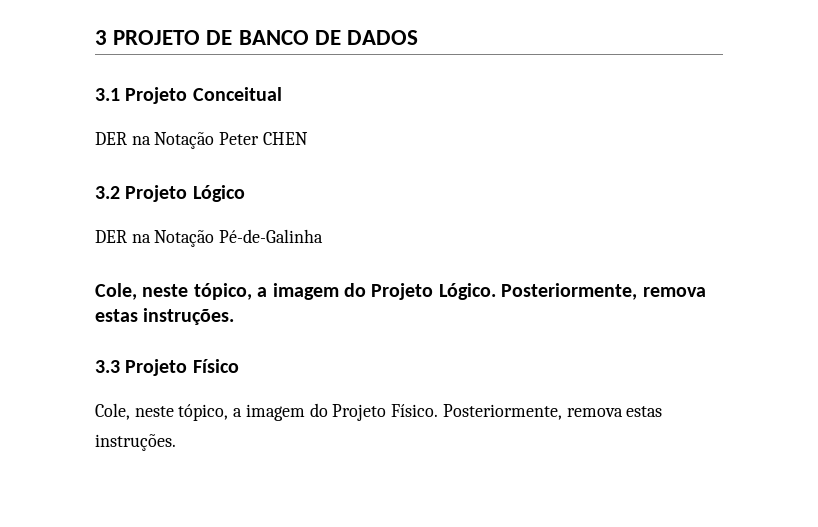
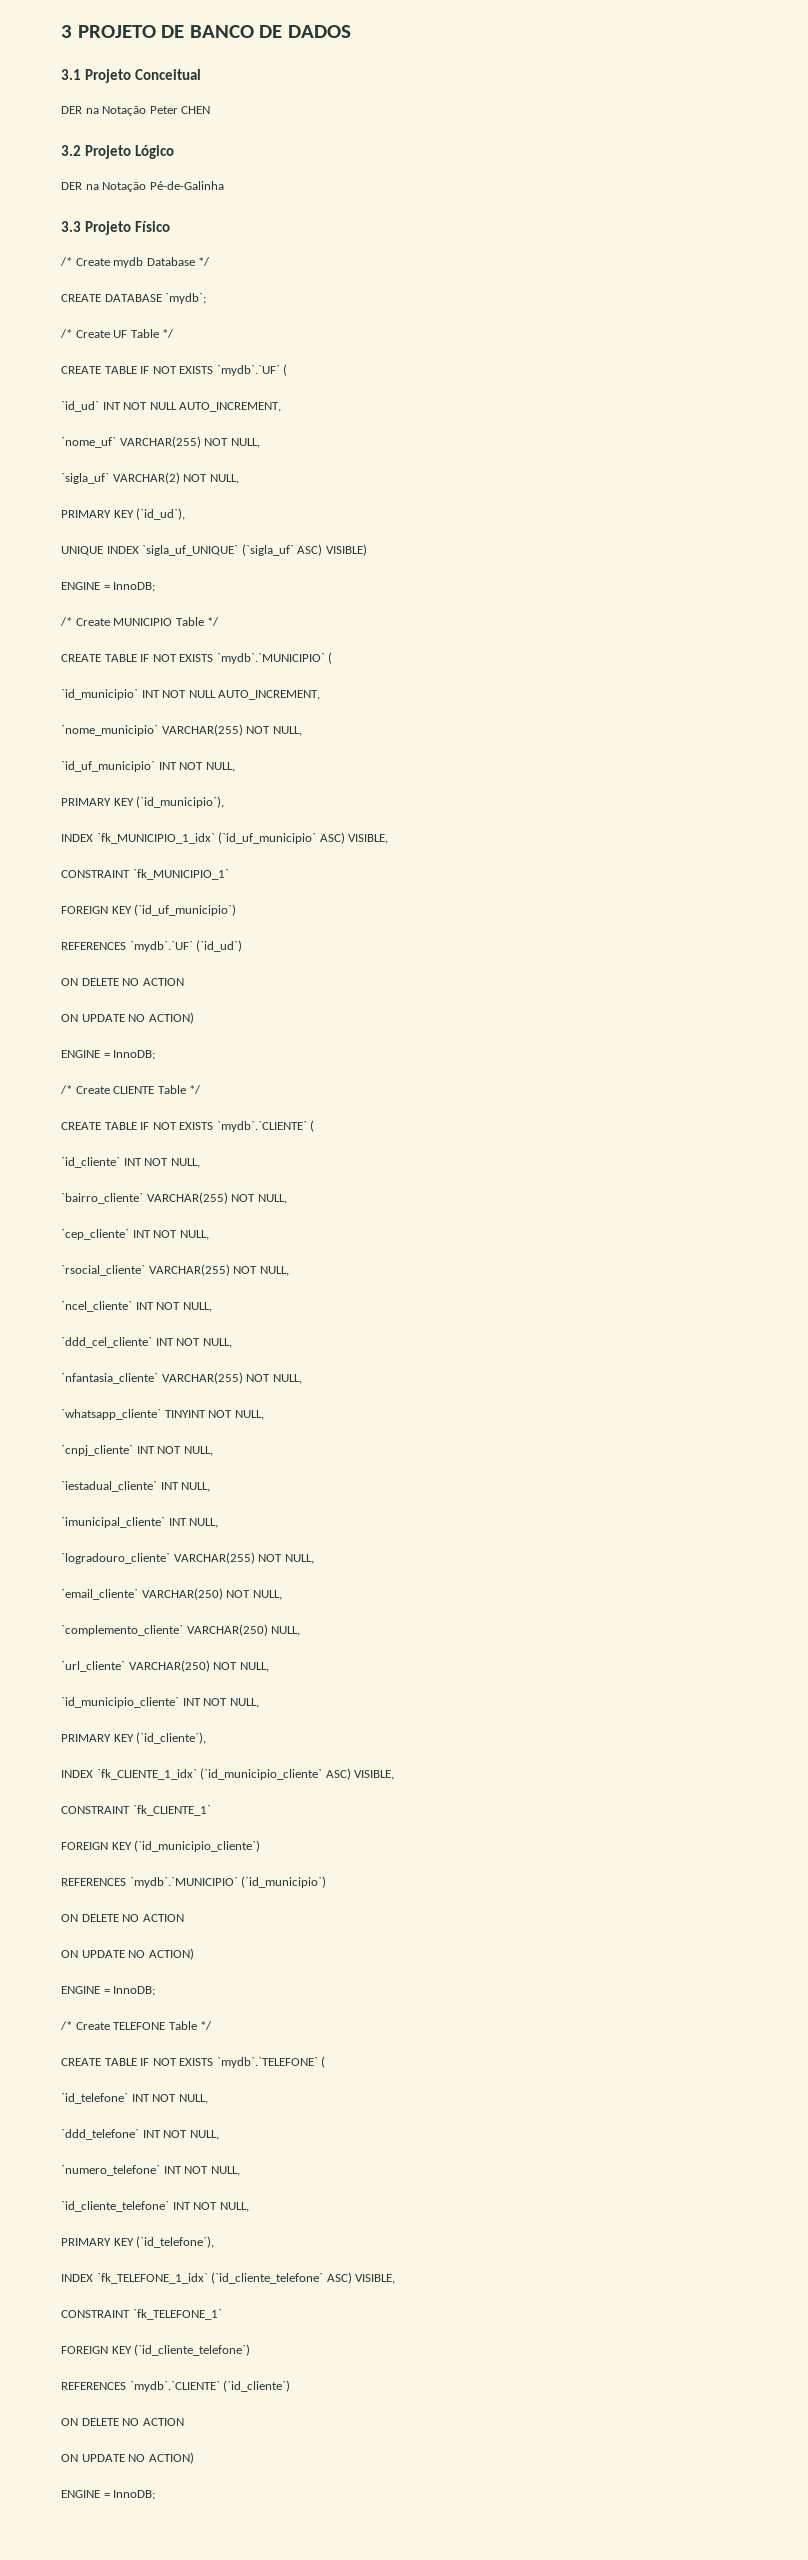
- Cole, neste tópico, a imagem do Projeto Lógico. Posteriormente, remova estas instruções.
  3.3 Projeto Físico
- Cole, neste tópico, a imagem do Projeto Físico. Posteriormente, remova estas instruções.
+ /* Create mydb Database */
+ CREATE DATABASE `mydb`;
+ /* Create UF Table */
+ CREATE TABLE IF NOT EXISTS `mydb`.`UF` (
+ `id_ud` INT NOT NULL AUTO_INCREMENT,
+ `nome_uf` VARCHAR(255) NOT NULL,
+ `sigla_uf` VARCHAR(2) NOT NULL,
+ PRIMARY KEY (`id_ud`),
+ UNIQUE INDEX `sigla_uf_UNIQUE` (`sigla_uf` ASC) VISIBLE)
+ ENGINE = InnoDB;
+ /* Create MUNICIPIO Table */
+ CREATE TABLE IF NOT EXISTS `mydb`.`MUNICIPIO` (
+ `id_municipio` INT NOT NULL AUTO_INCREMENT,
+ `nome_municipio` VARCHAR(255) NOT NULL,
+ `id_uf_municipio` INT NOT NULL,
+ PRIMARY KEY (`id_municipio`),
+ INDEX `fk_MUNICIPIO_1_idx` (`id_uf_municipio` ASC) VISIBLE,
+ CONSTRAINT `fk_MUNICIPIO_1`
+ FOREIGN KEY (`id_uf_municipio`)
+ REFERENCES `mydb`.`UF` (`id_ud`)
+ ON DELETE NO ACTION
+ ON UPDATE NO ACTION)
+ ENGINE = InnoDB;
+ /* Create CLIENTE Table */
+ CREATE TABLE IF NOT EXISTS `mydb`.`CLIENTE` (
+ `id_cliente` INT NOT NULL,
+ `bairro_cliente` VARCHAR(255) NOT NULL,
+ `cep_cliente` INT NOT NULL,
+ `rsocial_cliente` VARCHAR(255) NOT NULL,
+ `ncel_cliente` INT NOT NULL,
+ `ddd_cel_cliente` INT NOT NULL,
+ `nfantasia_cliente` VARCHAR(255) NOT NULL,
+ `whatsapp_cliente` TINYINT NOT NULL,
+ `cnpj_cliente` INT NOT NULL,
+ `iestadual_cliente` INT NULL,
+ `imunicipal_cliente` INT NULL,
+ `logradouro_cliente` VARCHAR(255) NOT NULL,
+ `email_cliente` VARCHAR(250) NOT NULL,
+ `complemento_cliente` VARCHAR(250) NULL,
+ `url_cliente` VARCHAR(250) NOT NULL,
+ `id_municipio_cliente` INT NOT NULL,
+ PRIMARY KEY (`id_cliente`),
+ INDEX `fk_CLIENTE_1_idx` (`id_municipio_cliente` ASC) VISIBLE,
+ CONSTRAINT `fk_CLIENTE_1`
+ FOREIGN KEY (`id_municipio_cliente`)
+ REFERENCES `mydb`.`MUNICIPIO` (`id_municipio`)
+ ON DELETE NO ACTION
+ ON UPDATE NO ACTION)
+ ENGINE = InnoDB;
+ /* Create TELEFONE Table */
+ CREATE TABLE IF NOT EXISTS `mydb`.`TELEFONE` (
+ `id_telefone` INT NOT NULL,
+ `ddd_telefone` INT NOT NULL,
+ `numero_telefone` INT NOT NULL,
+ `id_cliente_telefone` INT NOT NULL,
+ PRIMARY KEY (`id_telefone`),
+ INDEX `fk_TELEFONE_1_idx` (`id_cliente_telefone` ASC) VISIBLE,
+ CONSTRAINT `fk_TELEFONE_1`
+ FOREIGN KEY (`id_cliente_telefone`)
+ REFERENCES `mydb`.`CLIENTE` (`id_cliente`)
+ ON DELETE NO ACTION
+ ON UPDATE NO ACTION)
+ ENGINE = InnoDB;

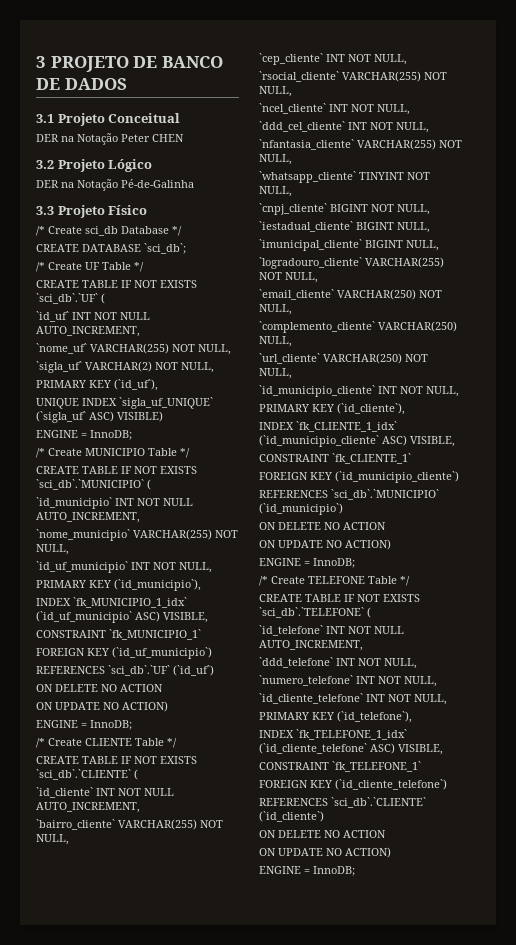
- /* Create mydb Database */
+ /* Create sci_db Database */
- CREATE DATABASE `mydb`;
+ CREATE DATABASE `sci_db`;
- CREATE TABLE IF NOT EXISTS `mydb`.`UF` (
- `id_ud` INT NOT NULL AUTO_INCREMENT,
+ CREATE TABLE IF NOT EXISTS `sci_db`.`UF` (
+ `id_uf` INT NOT NULL AUTO_INCREMENT,
- PRIMARY KEY (`id_ud`),
+ PRIMARY KEY (`id_uf`),
- CREATE TABLE IF NOT EXISTS `mydb`.`MUNICIPIO` (
+ CREATE TABLE IF NOT EXISTS `sci_db`.`MUNICIPIO` (
- REFERENCES `mydb`.`UF` (`id_ud`)
+ REFERENCES `sci_db`.`UF` (`id_uf`)
- CREATE TABLE IF NOT EXISTS `mydb`.`CLIENTE` (
+ CREATE TABLE IF NOT EXISTS `sci_db`.`CLIENTE` (
- `id_cliente` INT NOT NULL,
+ `id_cliente` INT NOT NULL AUTO_INCREMENT,
- `cnpj_cliente` INT NOT NULL,
+ `cnpj_cliente` BIGINT NOT NULL,
- `iestadual_cliente` INT NULL,
+ `iestadual_cliente` BIGINT NULL,
- `imunicipal_cliente` INT NULL,
+ `imunicipal_cliente` BIGINT NULL,
- REFERENCES `mydb`.`MUNICIPIO` (`id_municipio`)
+ REFERENCES `sci_db`.`MUNICIPIO` (`id_municipio`)
- CREATE TABLE IF NOT EXISTS `mydb`.`TELEFONE` (
+ CREATE TABLE IF NOT EXISTS `sci_db`.`TELEFONE` (
- `id_telefone` INT NOT NULL,
+ `id_telefone` INT NOT NULL AUTO_INCREMENT,
- REFERENCES `mydb`.`CLIENTE` (`id_cliente`)
+ REFERENCES `sci_db`.`CLIENTE` (`id_cliente`)

